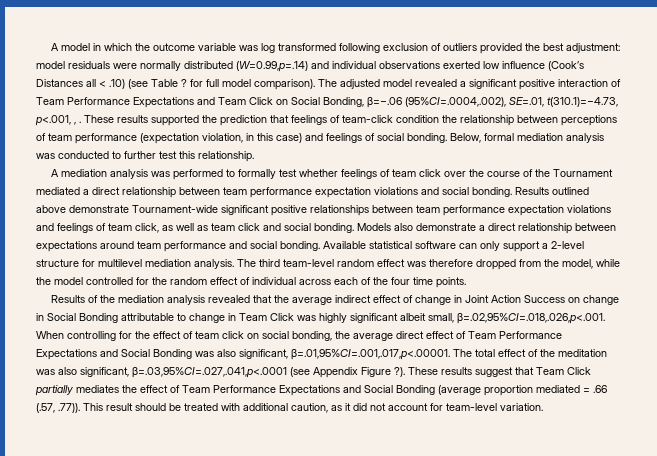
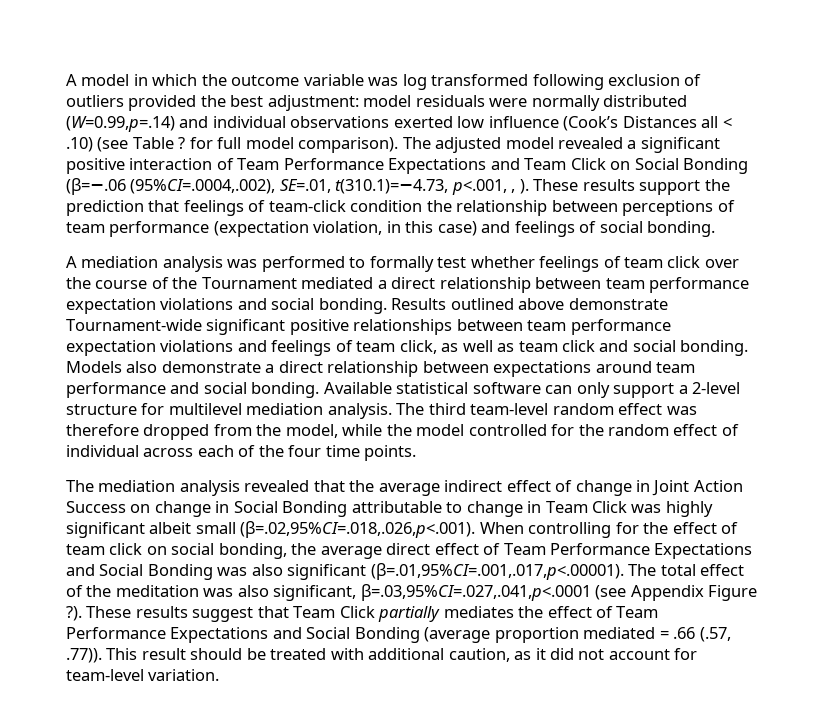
- The adjusted model revealed a significant positive interaction of Team Performance Expectations and Team Click on Social Bonding, β=−.06 (95%CI=.0004,.002), SE=.01, t(310.1)=−4.73, p<.001, , . These results supported the prediction that feelings of team-click condition the relationship between perceptions of team performance (expectation violation, in this case) and feelings of social bonding. Below, formal mediation analysis was conducted to further test this relationship.
+ The adjusted model revealed a significant positive interaction of Team Performance Expectations and Team Click on Social Bonding (β=−.06 (95%CI=.0004,.002), SE=.01, t(310.1)=−4.73, p<.001, , ). These results support the prediction that feelings of team-click condition the relationship between perceptions of team performance (expectation violation, in this case) and feelings of social bonding.
- Results of the mediation analysis revealed that the average indirect effect of change in Joint Action Success on change in Social Bonding attributable to change in Team Click was highly significant albeit small, β=.02,95%CI=.018,.026,p<.001. When controlling for the effect of team click on social bonding, the average direct effect of Team Performance Expectations and Social Bonding was also significant, β=.01,95%CI=.001,.017,p<.00001. The total effect of the meditation was also significant, β=.03,95%CI=.027,.041,p<.0001 (see Appendix Figure ?).
+ The mediation analysis revealed that the average indirect effect of change in Joint Action Success on change in Social Bonding attributable to change in Team Click was highly significant albeit small (β=.02,95%CI=.018,.026,p<.001). When controlling for the effect of team click on social bonding, the average direct effect of Team Performance Expectations and Social Bonding was also significant (β=.01,95%CI=.001,.017,p<.00001). The total effect of the meditation was also significant, β=.03,95%CI=.027,.041,p<.0001 (see Appendix Figure ?).

